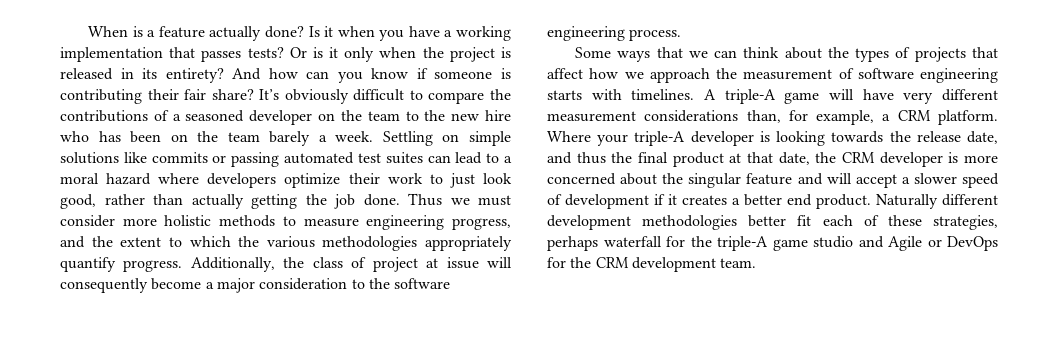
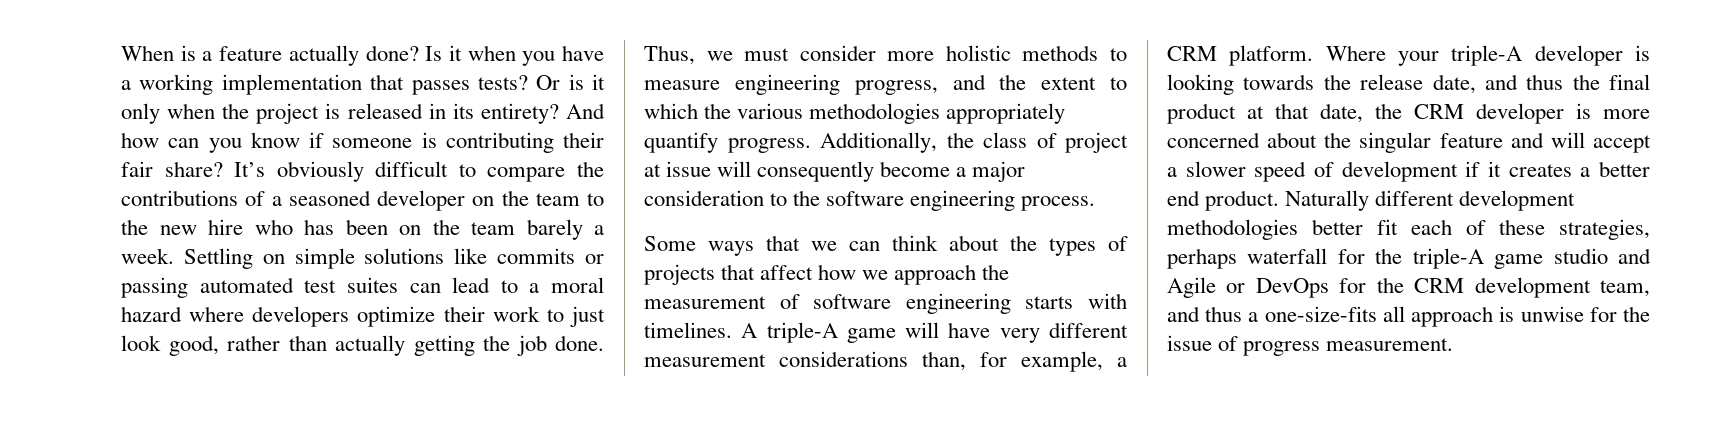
- Thus we must consider more holistic methods to measure engineering progress, and the extent to which the various methodologies appropriately quantify progress.
+ Thus, we must consider more holistic methods to measure engineering progress, and the extent to which the various methodologies appropriately quantify progress.
- Naturally different development methodologies better fit each of these strategies, perhaps waterfall for the triple-A game studio and Agile or DevOps for the CRM development team.
+ Naturally different development methodologies better fit each of these strategies, perhaps waterfall for the triple-A game studio and Agile or DevOps for the CRM development team, and thus a one-size-fits all approach is unwise for the issue of progress measurement.

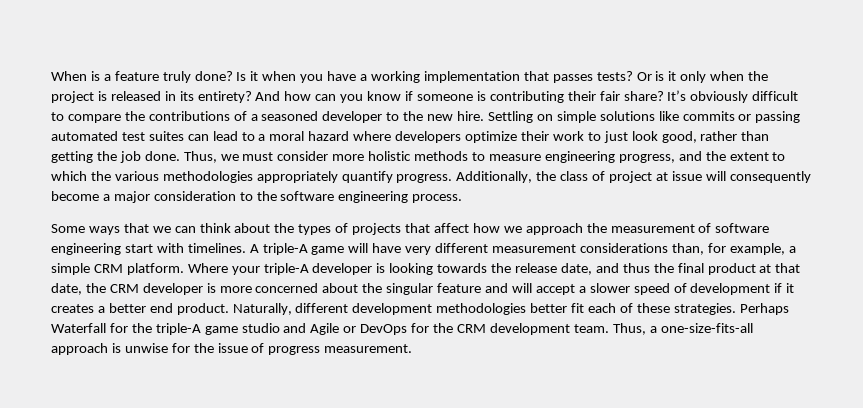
- When is a feature actually done?
+ When is a feature truly done?
- It’s obviously difficult to compare the contributions of a seasoned developer on the team to the new hire who has been on the team barely a week.
+ It’s obviously difficult to compare the contributions of a seasoned developer to the new hire.
- Settling on simple solutions like commits or passing automated test suites can lead to a moral hazard where developers optimize their work to just look good, rather than actually getting the job done.
+ Settling on simple solutions like commits or passing automated test suites can lead to a moral hazard where developers optimize their work to just look good, rather than getting the job done.
- Some ways that we can think about the types of projects that affect how we approach the measurement of software engineering starts with timelines.
+ Some ways that we can think about the types of projects that affect how we approach the measurement of software engineering start with timelines.
- A triple-A game will have very different measurement considerations than, for example, a CRM platform.
+ A triple-A game will have very different measurement considerations than, for example, a simple CRM platform.
- Naturally different development methodologies better fit each of these strategies, perhaps waterfall for the triple-A game studio and Agile or DevOps for the CRM development team, and thus a one-size-fits all approach is unwise for the issue of progress measurement.
+ Naturally, different development methodologies better fit each of these strategies. Perhaps Waterfall for the triple-A game studio and Agile or DevOps for the CRM development team. Thus, a one-size-fits-all approach is unwise for the issue of progress measurement.

